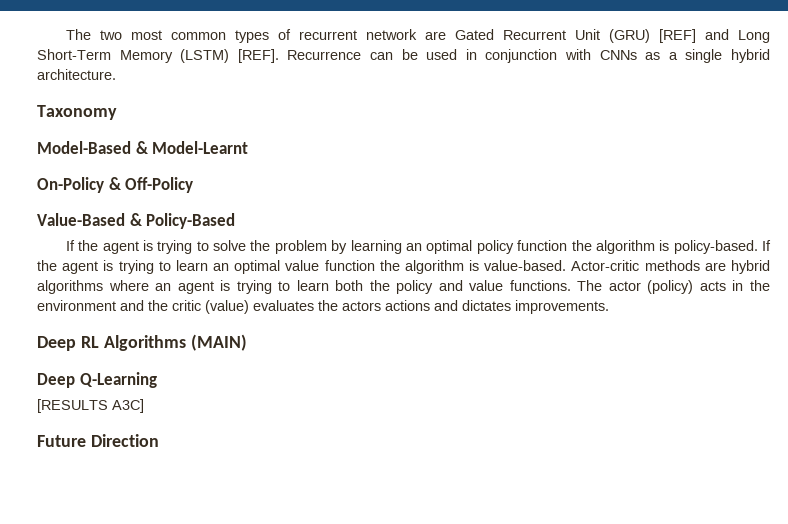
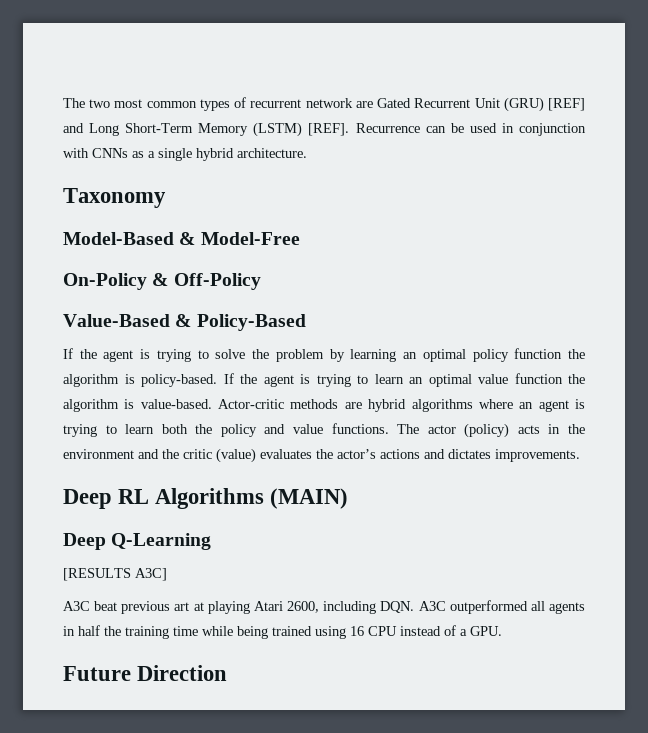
- Model-Based & Model-Learnt
+ Model-Based & Model-Free
- The actor (policy) acts in the environment and the critic (value) evaluates the actors actions and dictates improvements.
+ The actor (policy) acts in the environment and the critic (value) evaluates the actor’s actions and dictates improvements.
+ A3C beat previous art at playing Atari 2600, including DQN. A3C outperformed all agents in half the training time while being trained using 16 CPU instead of a GPU.

